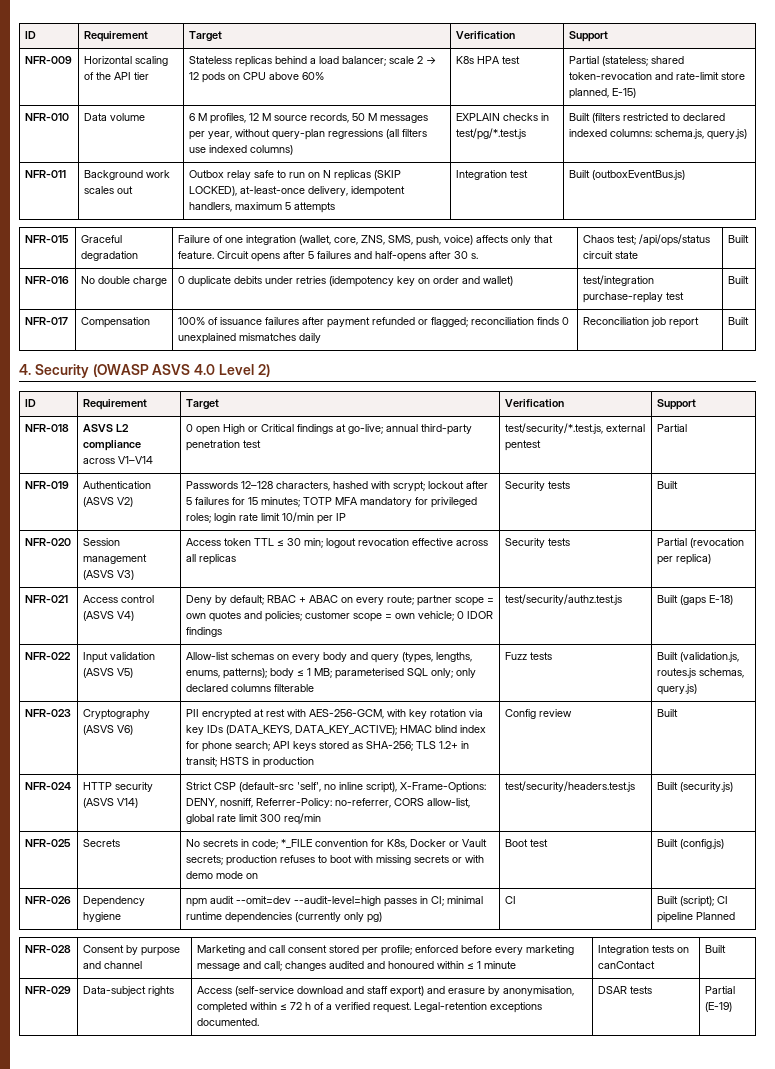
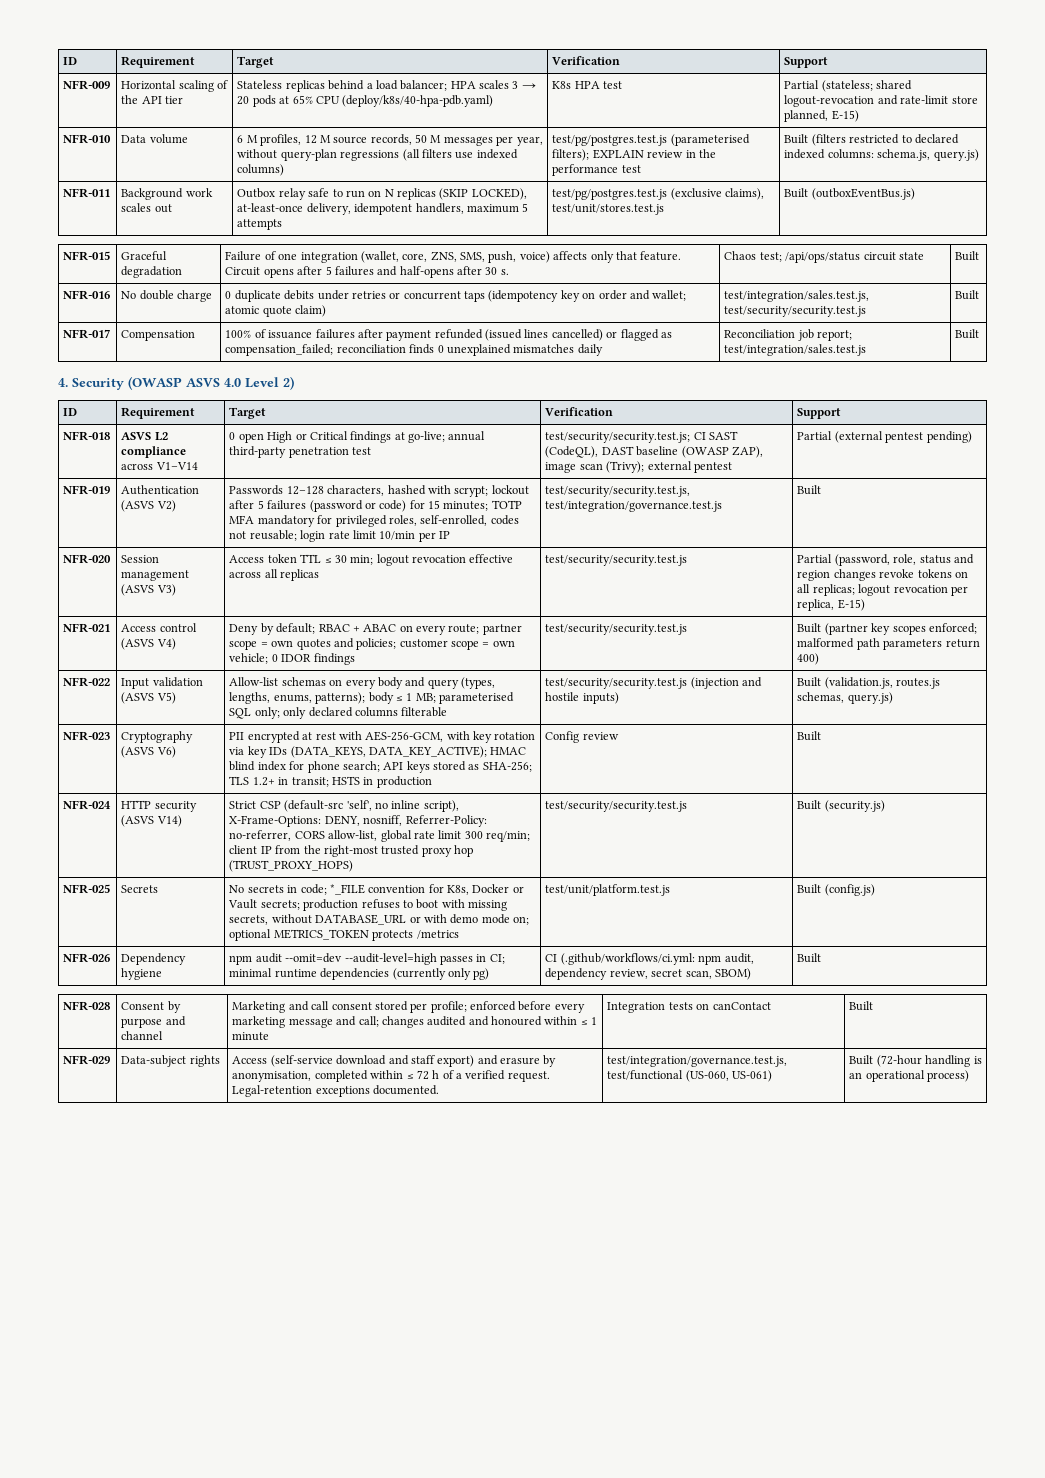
- NFR-009 | Horizontal scaling of the API tier | Stateless replicas behind a load balancer; scale 2 → 12 pods on CPU above 60% | K8s HPA test | Partial (stateless; shared token-revocation and rate-limit store planned, E-15)
+ NFR-009 | Horizontal scaling of the API tier | Stateless replicas behind a load balancer; HPA scales 3 → 20 pods at 65% CPU (deploy/k8s/40-hpa-pdb.yaml) | K8s HPA test | Partial (stateless; shared logout-revocation and rate-limit store planned, E-15)
- EXPLAIN checks in test/pg/*.test.js
+ test/pg/postgres.test.js (parameterised filters); EXPLAIN review in the performance test
- NFR-011 | Background work scales out | Outbox relay safe to run on N replicas (SKIP LOCKED), at-least-once delivery, idempotent handlers, maximum 5 attempts | Integration test | Built (outboxEventBus.js)
+ NFR-011 | Background work scales out | Outbox relay safe to run on N replicas (SKIP LOCKED), at-least-once delivery, idempotent handlers, maximum 5 attempts | test/pg/postgres.test.js (exclusive claims), test/unit/stores.test.js | Built (outboxEventBus.js)
- NFR-016 | No double charge | 0 duplicate debits under retries (idempotency key on order and wallet) | test/integration purchase-replay test | Built
+ NFR-016 | No double charge | 0 duplicate debits under retries or concurrent taps (idempotency key on order and wallet; atomic quote claim) | test/integration/sales.test.js, test/security/security.test.js | Built
- NFR-017 | Compensation | 100% of issuance failures after payment refunded or flagged; reconciliation finds 0 unexplained mismatches daily | Reconciliation job report | Built
+ NFR-017 | Compensation | 100% of issuance failures after payment refunded (issued lines cancelled) or flagged as compensation_failed; reconciliation finds 0 unexplained mismatches daily | Reconciliation job report; test/integration/sales.test.js | Built
- NFR-018 | ASVS L2 compliance across V1–V14 | 0 open High or Critical findings at go-live; annual third-party penetration test | test/security/*.test.js, external pentest | Partial
+ NFR-018 | ASVS L2 compliance across V1–V14 | 0 open High or Critical findings at go-live; annual third-party penetration test | test/security/security.test.js; CI SAST (CodeQL), DAST baseline (OWASP ZAP), image scan (Trivy); external pentest | Partial (external pentest pending)
- NFR-019 | Authentication (ASVS V2) | Passwords 12–128 characters, hashed with scrypt; lockout after 5 failures for 15 minutes; TOTP MFA mandatory for privileged roles; login rate limit 10/min per IP | Security tests | Built
+ NFR-019 | Authentication (ASVS V2) | Passwords 12–128 characters, hashed with scrypt; lockout after 5 failures (password or code) for 15 minutes; TOTP MFA mandatory for privileged roles, self-enrolled, codes not reusable; login rate limit 10/min per IP | test/security/security.test.js, test/integration/governance.test.js | Built
- NFR-020 | Session management (ASVS V3) | Access token TTL ≤ 30 min; logout revocation effective across all replicas | Security tests | Partial (revocation per replica)
+ NFR-020 | Session management (ASVS V3) | Access token TTL ≤ 30 min; logout revocation effective across all replicas | test/security/security.test.js | Partial (password, role, status and region changes revoke tokens on all replicas; logout revocation per replica, E-15)
- NFR-021 | Access control (ASVS V4) | Deny by default; RBAC + ABAC on every route; partner scope = own quotes and policies; customer scope = own vehicle; 0 IDOR findings | test/security/authz.test.js | Built (gaps E-18)
+ NFR-021 | Access control (ASVS V4) | Deny by default; RBAC + ABAC on every route; partner scope = own quotes and policies; customer scope = own vehicle; 0 IDOR findings | test/security/security.test.js | Built (partner key scopes enforced; malformed path parameters return 400)
- NFR-022 | Input validation (ASVS V5) | Allow-list schemas on every body and query (types, lengths, enums, patterns); body ≤ 1 MB; parameterised SQL only; only declared columns filterable | Fuzz tests | Built (validation.js, routes.js schemas, query.js)
+ NFR-022 | Input validation (ASVS V5) | Allow-list schemas on every body and query (types, lengths, enums, patterns); body ≤ 1 MB; parameterised SQL only; only declared columns filterable | test/security/security.test.js (injection and hostile inputs) | Built (validation.js, routes.js schemas, query.js)
- NFR-024 | HTTP security (ASVS V14) | Strict CSP (default-src 'self', no inline script), X-Frame-Options: DENY, nosniff, Referrer-Policy: no-referrer, CORS allow-list, global rate limit 300 req/min | test/security/headers.test.js | Built (security.js)
+ NFR-024 | HTTP security (ASVS V14) | Strict CSP (default-src 'self', no inline script), X-Frame-Options: DENY, nosniff, Referrer-Policy: no-referrer, CORS allow-list, global rate limit 300 req/min; client IP from the right-most trusted proxy hop (TRUST_PROXY_HOPS) | test/security/security.test.js | Built (security.js)
- NFR-025 | Secrets | No secrets in code; *_FILE convention for K8s, Docker or Vault secrets; production refuses to boot with missing secrets or with demo mode on | Boot test | Built (config.js)
+ NFR-025 | Secrets | No secrets in code; *_FILE convention for K8s, Docker or Vault secrets; production refuses to boot with missing secrets, without DATABASE_URL or with demo mode on; optional METRICS_TOKEN protects /metrics | test/unit/platform.test.js | Built (config.js)
- NFR-026 | Dependency hygiene | npm audit --omit=dev --audit-level=high passes in CI; minimal runtime dependencies (currently only pg) | CI | Built (script); CI pipeline Planned
+ NFR-026 | Dependency hygiene | npm audit --omit=dev --audit-level=high passes in CI; minimal runtime dependencies (currently only pg) | CI (.github/workflows/ci.yml: npm audit, dependency review, secret scan, SBOM) | Built
- NFR-029 | Data-subject rights | Access (self-service download and staff export) and erasure by anonymisation, completed within ≤ 72 h of a verified request. Legal-retention exceptions documented. | DSAR tests | Partial (E-19)
+ NFR-029 | Data-subject rights | Access (self-service download and staff export) and erasure by anonymisation, completed within ≤ 72 h of a verified request. Legal-retention exceptions documented. | test/integration/governance.test.js, test/functional (US-060, US-061) | Built (72-hour handling is an operational process)

